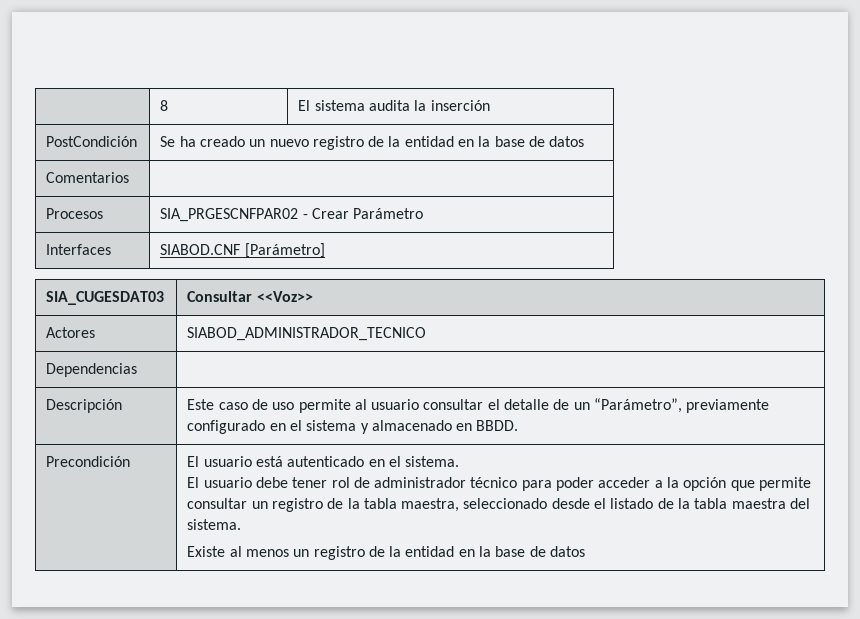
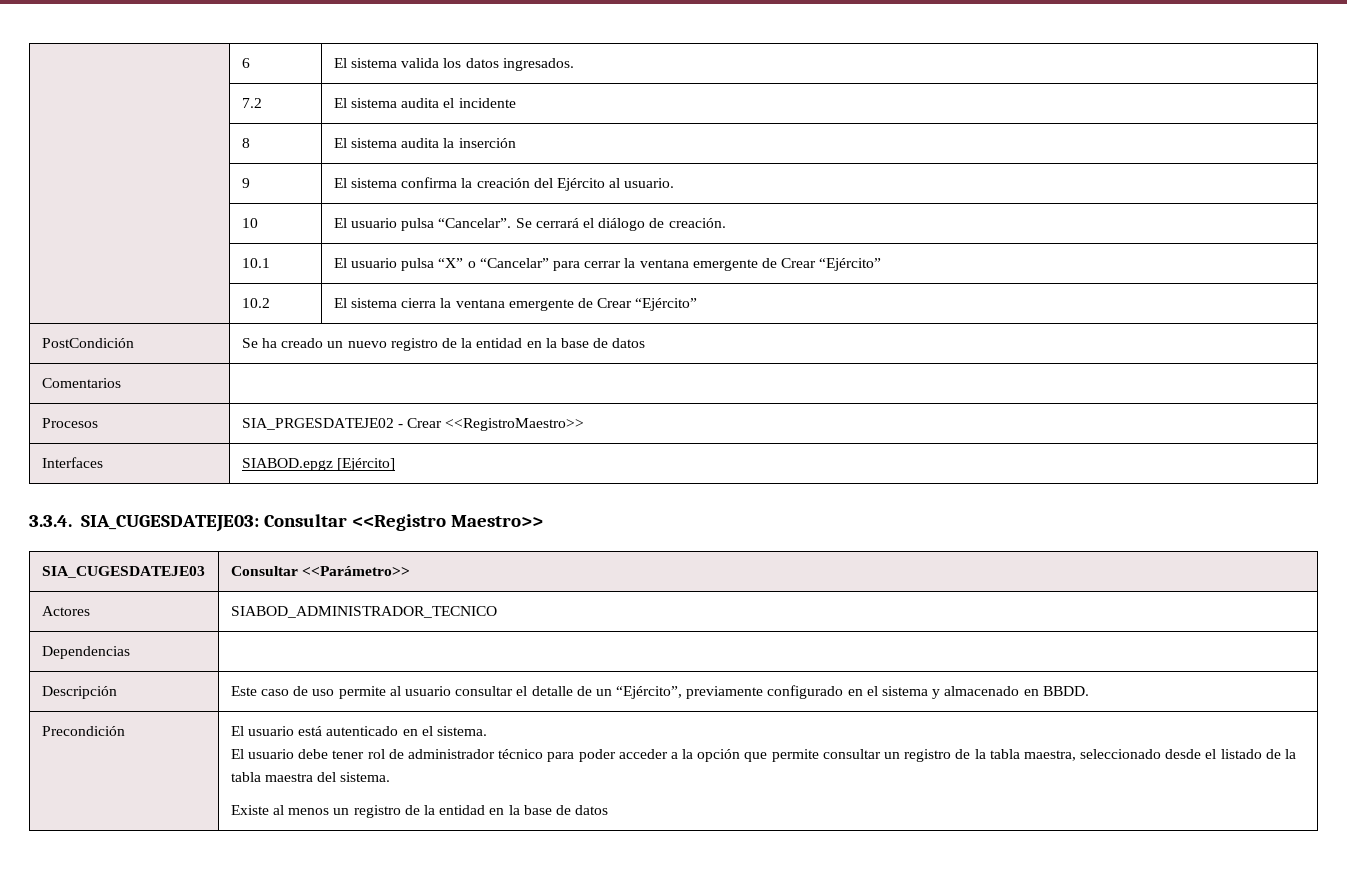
+ | 6 | El sistema valida los datos ingresados.
+ | 7.2 | El sistema audita el incidente
+ | 9 | El sistema confirma la creación del Ejército al usuario.
+ | 10 | El usuario pulsa “Cancelar”. Se cerrará el diálogo de creación.
+ | 10.1 | El usuario pulsa “X” o “Cancelar” para cerrar la ventana emergente de Crear “Ejército”
+ | 10.2 | El sistema cierra la ventana emergente de Crear “Ejército”
- Procesos | SIA_PRGESCNFPAR02 - Crear Parámetro
+ Procesos | SIA_PRGESDATEJE02 - Crear <<RegistroMaestro>>
- Interfaces | SIABOD.CNF [Parámetro]
- SIA_CUGESDAT03 | Consultar <<Voz>>
+ Interfaces | SIABOD.epgz [Ejército]
+ 3.3.4. SIA_CUGESDATEJE03: Consultar <<Registro Maestro>>
+ SIA_CUGESDATEJE03 | Consultar <<Parámetro>>
- Descripción | Este caso de uso permite al usuario consultar el detalle de un “Parámetro”, previamente configurado en el sistema y almacenado en BBDD.
+ Descripción | Este caso de uso permite al usuario consultar el detalle de un “Ejército”, previamente configurado en el sistema y almacenado en BBDD.

